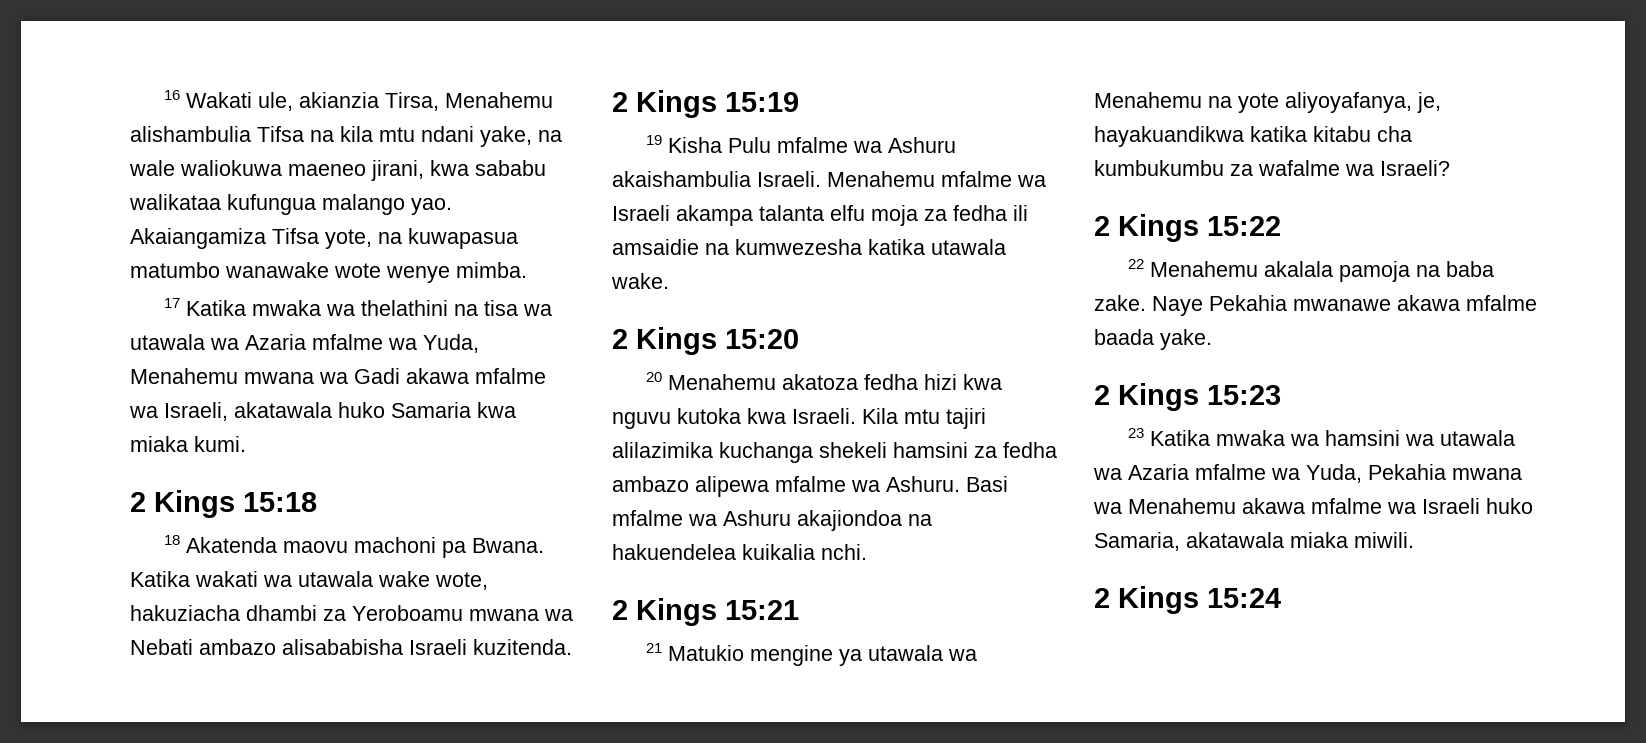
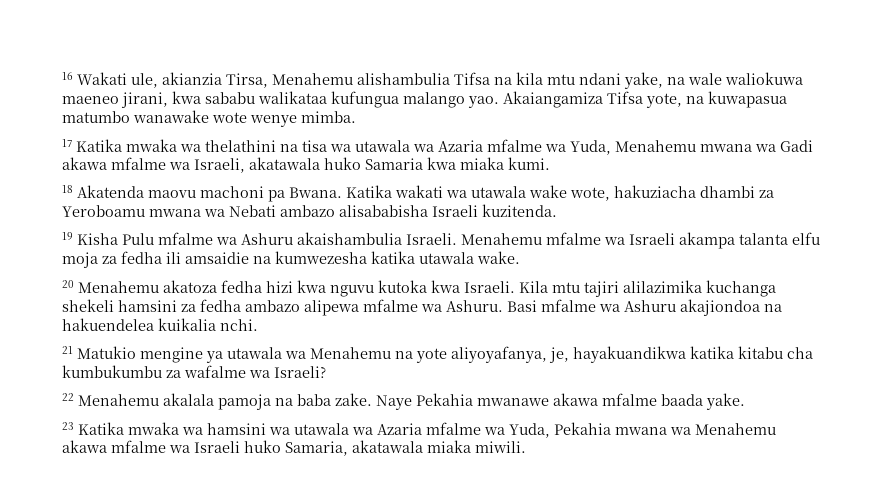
- 2 Kings 15:18
- 2 Kings 15:19
- 2 Kings 15:20
- 2 Kings 15:21
- 2 Kings 15:22
- 2 Kings 15:23
- 2 Kings 15:24

